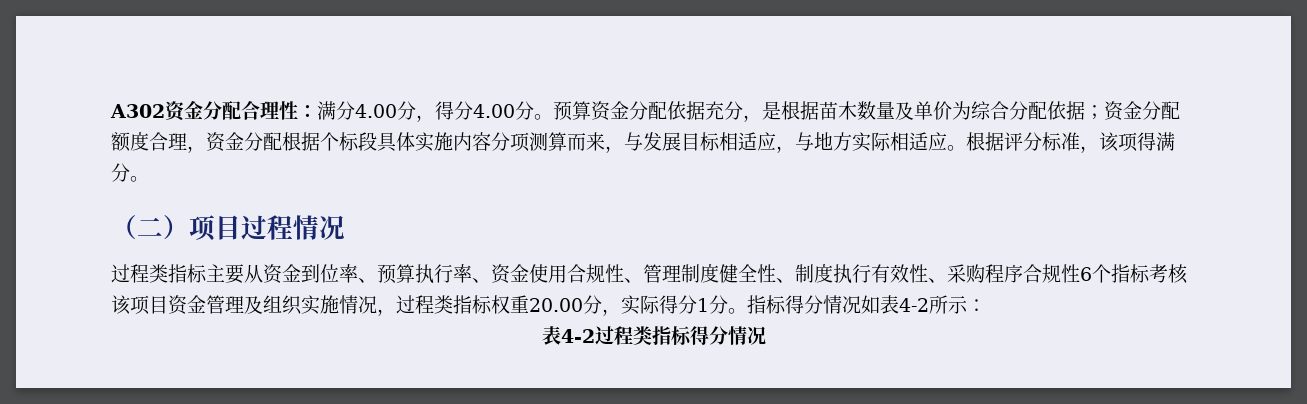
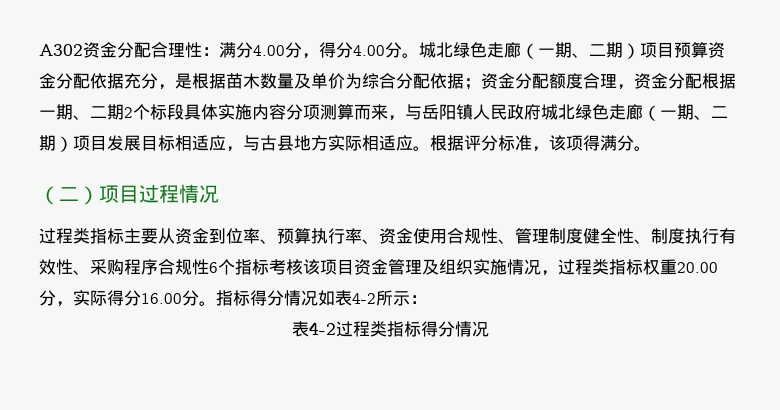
- 预算资金分配依据充分，是根据苗木数量及单价为综合分配依据；资金分配额度合理，资金分配根据个标段具体实施内容分项测算而来，与发展目标相适应，与地方实际相适应。
+ 城北绿色走廊（一期、二期）项目预算资金分配依据充分，是根据苗木数量及单价为综合分配依据；资金分配额度合理，资金分配根据一期、二期2个标段具体实施内容分项测算而来，与岳阳镇人民政府城北绿色走廊（一期、二期）项目发展目标相适应，与古县地方实际相适应。
- 过程类指标主要从资金到位率、预算执行率、资金使用合规性、管理制度健全性、制度执行有效性、采购程序合规性6个指标考核该项目资金管理及组织实施情况，过程类指标权重20.00分，实际得分1分。
+ 过程类指标主要从资金到位率、预算执行率、资金使用合规性、管理制度健全性、制度执行有效性、采购程序合规性6个指标考核该项目资金管理及组织实施情况，过程类指标权重20.00分，实际得分16.00分。

